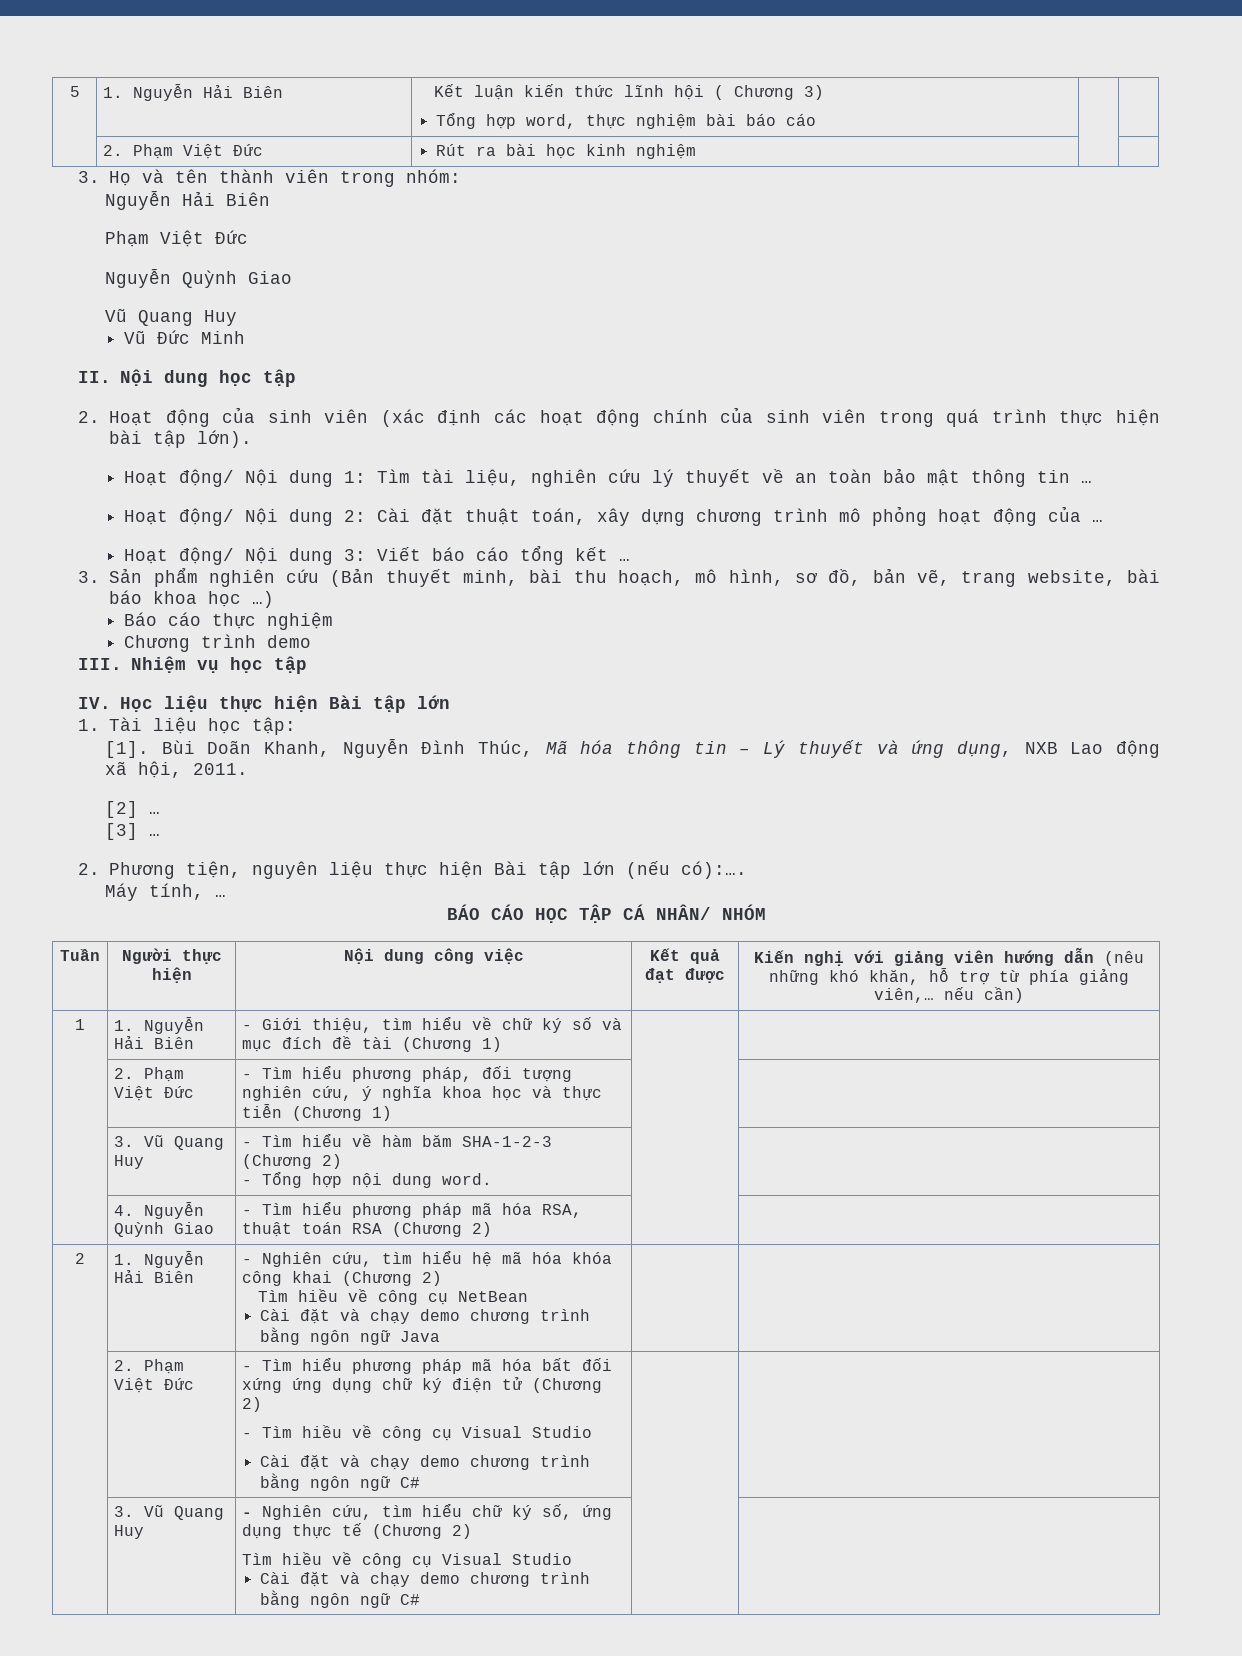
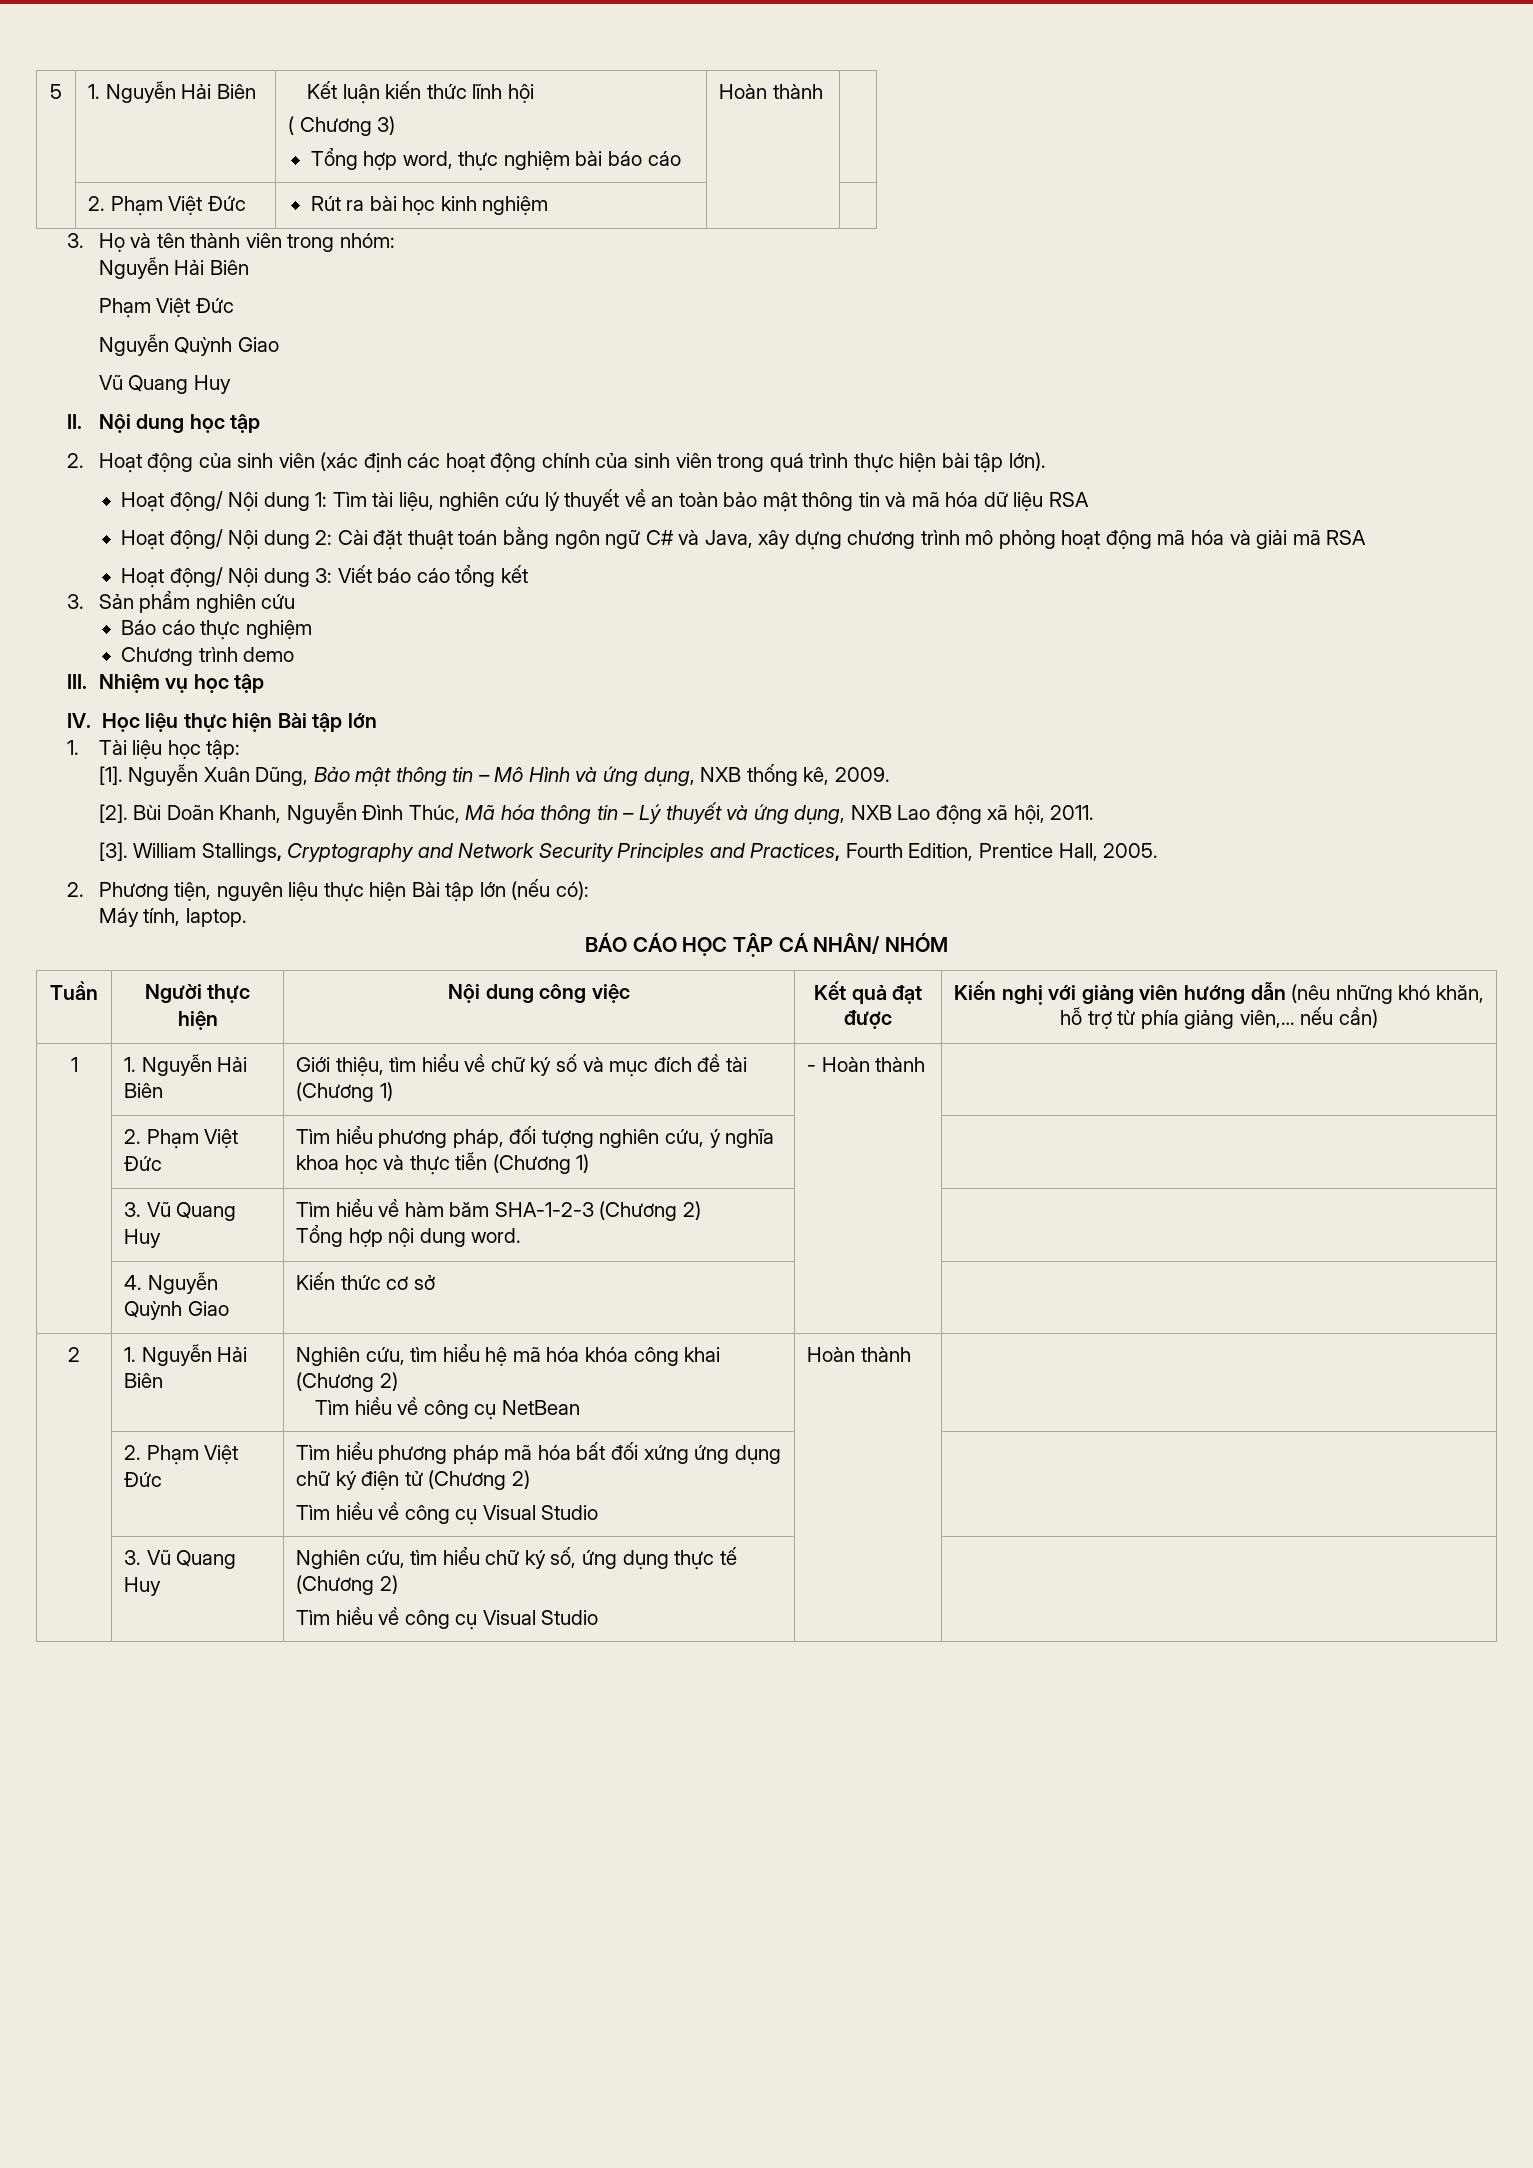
- 5 | 1. Nguyễn Hải Biên | Kết luận kiến thức lĩnh hội ( Chương 3)
- Tổng hợp word, thực nghiệm bài báo cáo | |
+ 5 | 1. Nguyễn Hải Biên | Kết luận kiến thức lĩnh hội
+ ( Chương 3)
+ Tổng hợp word, thực nghiệm bài báo cáo | Hoàn thành |
- Vũ Đức Minh
- Hoạt động/ Nội dung 1: Tìm tài liệu, nghiên cứu lý thuyết về an toàn bảo mật thông tin …
+ Hoạt động/ Nội dung 1: Tìm tài liệu, nghiên cứu lý thuyết về an toàn bảo mật thông tin và mã hóa dữ liệu RSA
- Hoạt động/ Nội dung 2: Cài đặt thuật toán, xây dựng chương trình mô phỏng hoạt động của …
+ Hoạt động/ Nội dung 2: Cài đặt thuật toán bằng ngôn ngữ C# và Java, xây dựng chương trình mô phỏng hoạt động mã hóa và giải mã RSA
- Hoạt động/ Nội dung 3: Viết báo cáo tổng kết …
+ Hoạt động/ Nội dung 3: Viết báo cáo tổng kết
- 3. Sản phẩm nghiên cứu (Bản thuyết minh, bài thu hoạch, mô hình, sơ đồ, bản vẽ, trang website, bài báo khoa học …)
+ 3. Sản phẩm nghiên cứu
+ Nguyễn Xuân Dũng, Bảo mật thông tin – Mô Hình và ứng dụng, NXB thống kê, 2009.
+ [2].
- [2] …
- [3] …
+ [3]. William Stallings, Cryptography and Network Security Principles and Practices, Fourth Edition, Prentice Hall, 2005.
- 2. Phương tiện, nguyên liệu thực hiện Bài tập lớn (nếu có):….
+ 2. Phương tiện, nguyên liệu thực hiện Bài tập lớn (nếu có):
- Máy tính, …
+ Máy tính, laptop.
- 1 | 1. Nguyễn Hải Biên | - Giới thiệu, tìm hiểu về chữ ký số và mục đích đề tài (Chương 1) | |
- | 2. Phạm Việt Đức | - Tìm hiểu phương pháp, đối tượng nghiên cứu, ý nghĩa khoa học và thực tiễn (Chương 1) | |
+ 1 | 1. Nguyễn Hải Biên | Giới thiệu, tìm hiểu về chữ ký số và mục đích đề tài (Chương 1) | - Hoàn thành |
+ | 2. Phạm Việt Đức | Tìm hiểu phương pháp, đối tượng nghiên cứu, ý nghĩa khoa học và thực tiễn (Chương 1) | |
- | 3. Vũ Quang Huy | - Tìm hiểu về hàm băm SHA-1-2-3 (Chương 2)
- - Tổng hợp nội dung word. | |
+ | 3. Vũ Quang Huy | Tìm hiểu về hàm băm SHA-1-2-3 (Chương 2)
+ Tổng hợp nội dung word. | |
- | 4. Nguyễn Quỳnh Giao | - Tìm hiểu phương pháp mã hóa RSA, thuật toán RSA (Chương 2) | |
+ | 4. Nguyễn Quỳnh Giao | Kiến thức cơ sở | |
- 2 | 1. Nguyễn Hải Biên | - Nghiên cứu, tìm hiểu hệ mã hóa khóa công khai (Chương 2)
- Tìm hiều về công cụ NetBean
- Cài đặt và chạy demo chương trình bằng ngôn ngữ Java | |
- | 2. Phạm Việt Đức | - Tìm hiểu phương pháp mã hóa bất đối xứng ứng dụng chữ ký điện tử (Chương 2)
- - Tìm hiều về công cụ Visual Studio
- Cài đặt và chạy demo chương trình bằng ngôn ngữ C# | |
- | 3. Vũ Quang Huy | - Nghiên cứu, tìm hiểu chữ ký số, ứng dụng thực tế (Chương 2)
- Tìm hiều về công cụ Visual Studio
- Cài đặt và chạy demo chương trình bằng ngôn ngữ C# | |
+ 2 | 1. Nguyễn Hải Biên | Nghiên cứu, tìm hiểu hệ mã hóa khóa công khai (Chương 2)
+ Tìm hiều về công cụ NetBean | Hoàn thành |
+ | 2. Phạm Việt Đức | Tìm hiểu phương pháp mã hóa bất đối xứng ứng dụng chữ ký điện tử (Chương 2)
+ Tìm hiều về công cụ Visual Studio | |
+ | 3. Vũ Quang Huy | Nghiên cứu, tìm hiểu chữ ký số, ứng dụng thực tế (Chương 2)
+ Tìm hiều về công cụ Visual Studio | |

